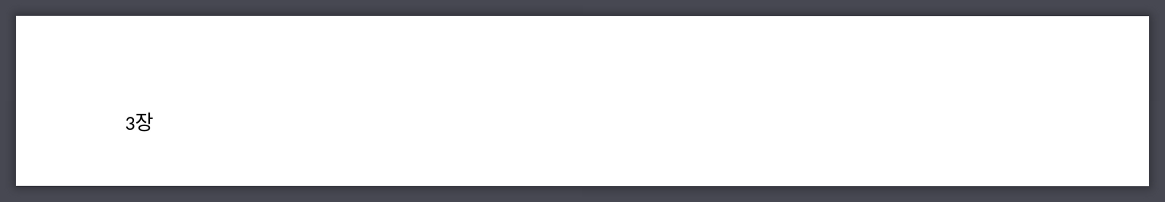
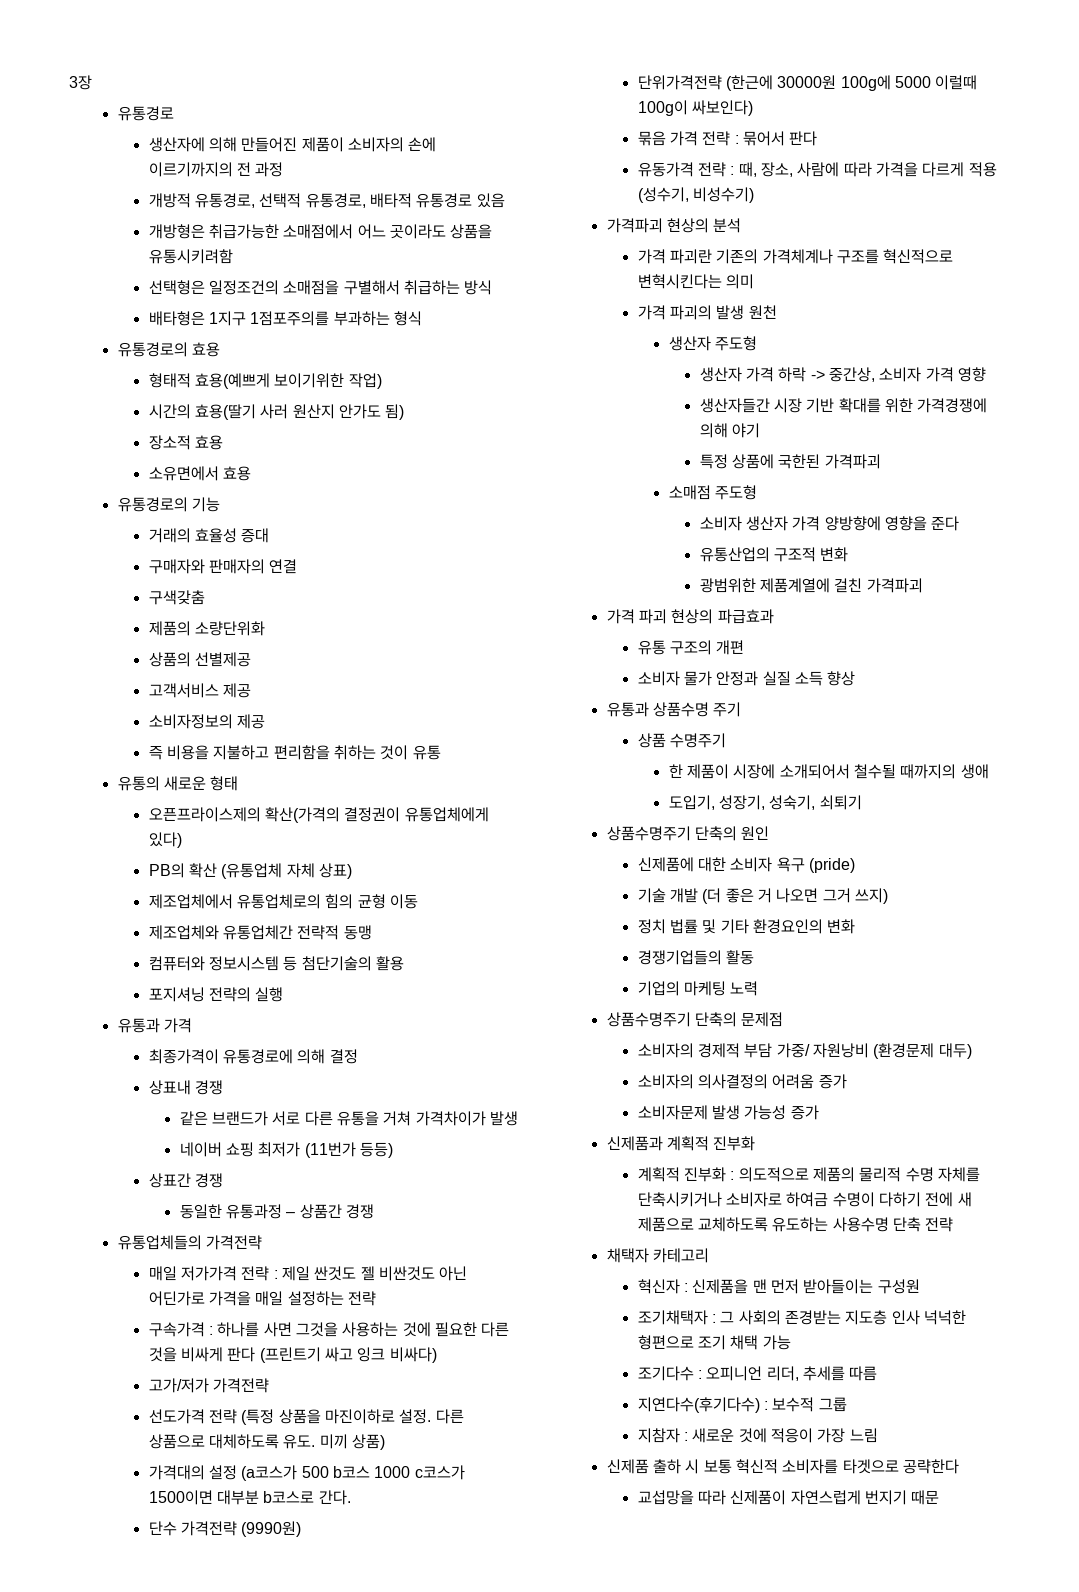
  3장
+ 유통경로
+ 생산자에 의해 만들어진 제품이 소비자의 손에 이르기까지의 전 과정
+ 개방적 유통경로, 선택적 유통경로, 배타적 유통경로 있음
+ 개방형은 취급가능한 소매점에서 어느 곳이라도 상품을 유통시키려함
+ 선택형은 일정조건의 소매점을 구별해서 취급하는 방식
+ 배타형은 1지구 1점포주의를 부과하는 형식
+ 유통경로의 효용
+ 형태적 효용(예쁘게 보이기위한 작업)
+ 시간의 효용(딸기 사러 원산지 안가도 됨)
+ 장소적 효용
+ 소유면에서 효용
+ 유통경로의 기능
+ 거래의 효율성 증대
+ 구매자와 판매자의 연결
+ 구색갖춤
+ 제품의 소량단위화
+ 상품의 선별제공
+ 고객서비스 제공
+ 소비자정보의 제공
+ 즉 비용을 지불하고 편리함을 취하는 것이 유통
+ 유통의 새로운 형태
+ 오픈프라이스제의 확산(가격의 결정권이 유통업체에게 있다)
+ PB의 확산 (유통업체 자체 상표)
+ 제조업체에서 유통업체로의 힘의 균형 이동
+ 제조업체와 유통업체간 전략적 동맹
+ 컴퓨터와 정보시스템 등 첨단기술의 활용
+ 포지셔닝 전략의 실행
+ 유통과 가격
+ 최종가격이 유통경로에 의해 결정
+ 상표내 경쟁
+ 같은 브랜드가 서로 다른 유통을 거쳐 가격차이가 발생
+ 네이버 쇼핑 최저가 (11번가 등등)
+ 상표간 경쟁
+ 동일한 유통과정 – 상품간 경쟁
+ 유통업체들의 가격전략
+ 매일 저가가격 전략 : 제일 싼것도 젤 비싼것도 아닌 어딘가로 가격을 매일 설정하는 전략
+ 구속가격 : 하나를 사면 그것을 사용하는 것에 필요한 다른 것을 비싸게 판다 (프린트기 싸고 잉크 비싸다)
+ 고가/저가 가격전략
+ 선도가격 전략 (특정 상품을 마진이하로 설정. 다른 상품으로 대체하도록 유도. 미끼 상품)
+ 가격대의 설정 (a코스가 500 b코스 1000 c코스가 1500이면 대부분 b코스로 간다.
+ 단수 가격전략 (9990원)
+ 단위가격전략 (한근에 30000원 100g에 5000 이럴때 100g이 싸보인다)
+ 묶음 가격 전략 : 묶어서 판다
+ 유동가격 전략 : 때, 장소, 사람에 따라 가격을 다르게 적용 (성수기, 비성수기)
+ 가격파괴 현상의 분석
+ 가격 파괴란 기존의 가격체계나 구조를 혁신적으로 변혁시킨다는 의미
+ 가격 파괴의 발생 원천
+ 생산자 주도형
+ 생산자 가격 하락 -> 중간상, 소비자 가격 영향
+ 생산자들간 시장 기반 확대를 위한 가격경쟁에 의해 야기
+ 특정 상품에 국한된 가격파괴
+ 소매점 주도형
+ 소비자 생산자 가격 양방향에 영향을 준다
+ 유통산업의 구조적 변화
+ 광범위한 제품계열에 걸친 가격파괴
+ 가격 파괴 현상의 파급효과
+ 유통 구조의 개편
+ 소비자 물가 안정과 실질 소득 향상
+ 유통과 상품수명 주기
+ 상품 수명주기
+ 한 제품이 시장에 소개되어서 철수될 때까지의 생애
+ 도입기, 성장기, 성숙기, 쇠퇴기
+ 상품수명주기 단축의 원인
+ 신제품에 대한 소비자 욕구 (pride)
+ 기술 개발 (더 좋은 거 나오면 그거 쓰지)
+ 정치 법률 및 기타 환경요인의 변화
+ 경쟁기업들의 활동
+ 기업의 마케팅 노력
+ 상품수명주기 단축의 문제점
+ 소비자의 경제적 부담 가중/ 자원낭비 (환경문제 대두)
+ 소비자의 의사결정의 어려움 증가
+ 소비자문제 발생 가능성 증가
+ 신제품과 계획적 진부화
+ 계획적 진부화 : 의도적으로 제품의 물리적 수명 자체를 단축시키거나 소비자로 하여금 수명이 다하기 전에 새 제품으로 교체하도록 유도하는 사용수명 단축 전략
+ 채택자 카테고리
+ 혁신자 : 신제품을 맨 먼저 받아들이는 구성원
+ 조기채택자 : 그 사회의 존경받는 지도층 인사 넉넉한 형편으로 조기 채택 가능
+ 조기다수 : 오피니언 리더, 추세를 따름
+ 지연다수(후기다수) : 보수적 그룹
+ 지참자 : 새로운 것에 적응이 가장 느림
+ 신제품 출하 시 보통 혁신적 소비자를 타겟으로 공략한다
+ 교섭망을 따라 신제품이 자연스럽게 번지기 때문

